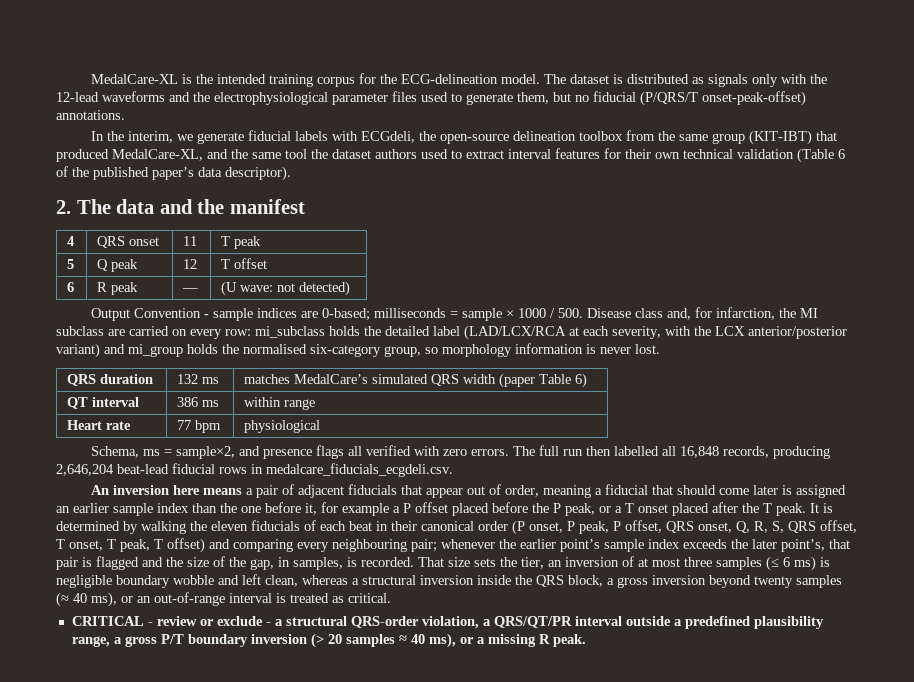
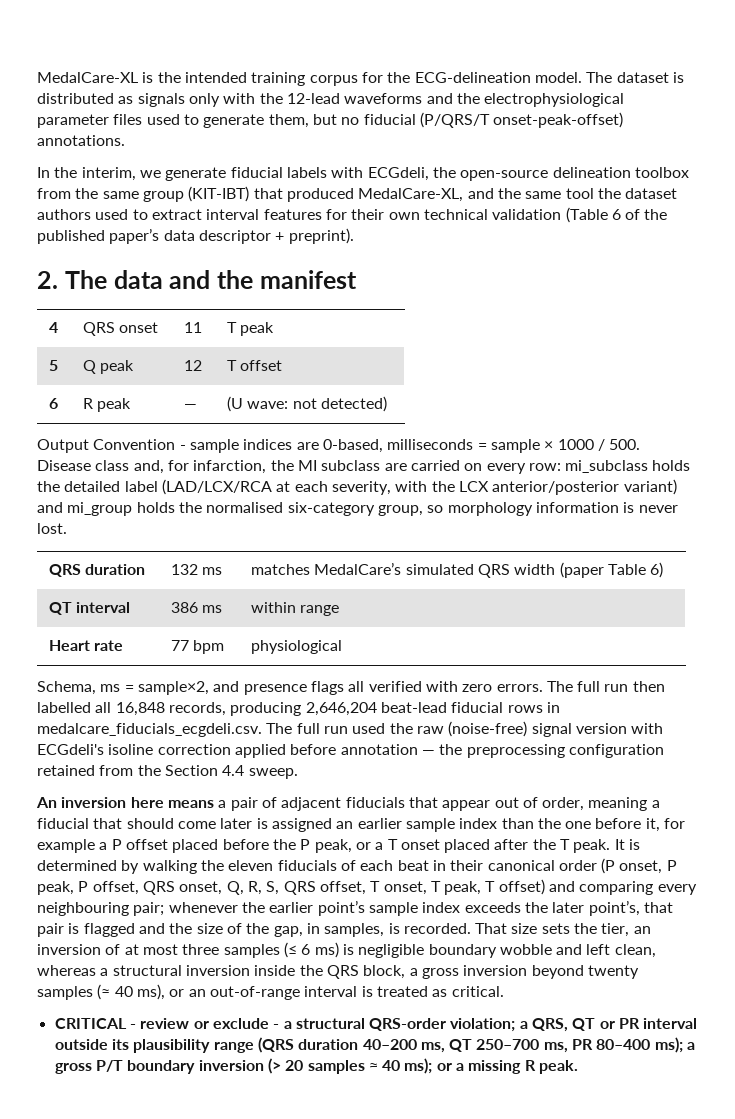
- In the interim, we generate fiducial labels with ECGdeli, the open-source delineation toolbox from the same group (KIT-IBT) that produced MedalCare-XL, and the same tool the dataset authors used to extract interval features for their own technical validation (Table 6 of the published paper’s data descriptor).
+ In the interim, we generate fiducial labels with ECGdeli, the open-source delineation toolbox from the same group (KIT-IBT) that produced MedalCare-XL, and the same tool the dataset authors used to extract interval features for their own technical validation (Table 6 of the published paper’s data descriptor + preprint).
- Output Convention - sample indices are 0-based; milliseconds = sample × 1000 / 500. Disease class and, for infarction, the MI subclass are carried on every row: mi_subclass holds the detailed label (LAD/LCX/RCA at each severity, with the LCX anterior/posterior variant) and mi_group holds the normalised six-category group, so morphology information is never lost.
+ Output Convention - sample indices are 0-based, milliseconds = sample × 1000 / 500. Disease class and, for infarction, the MI subclass are carried on every row: mi_subclass holds the detailed label (LAD/LCX/RCA at each severity, with the LCX anterior/posterior variant) and mi_group holds the normalised six-category group, so morphology information is never lost.
- The full run then labelled all 16,848 records, producing 2,646,204 beat-lead fiducial rows in medalcare_fiducials_ecgdeli.csv.
+ The full run then labelled all 16,848 records, producing 2,646,204 beat-lead fiducial rows in medalcare_fiducials_ecgdeli.csv. The full run used the raw (noise-free) signal version with ECGdeli's isoline correction applied before annotation — the preprocessing configuration retained from the Section 4.4 sweep.
- CRITICAL - review or exclude - a structural QRS-order violation, a QRS/QT/PR interval outside a predefined plausibility range, a gross P/T boundary inversion (> 20 samples ≈ 40 ms), or a missing R peak.
+ CRITICAL - review or exclude - a structural QRS-order violation; a QRS, QT or PR interval outside its plausibility range (QRS duration 40–200 ms, QT 250–700 ms, PR 80–400 ms); a gross P/T boundary inversion (> 20 samples ≈ 40 ms); or a missing R peak.

